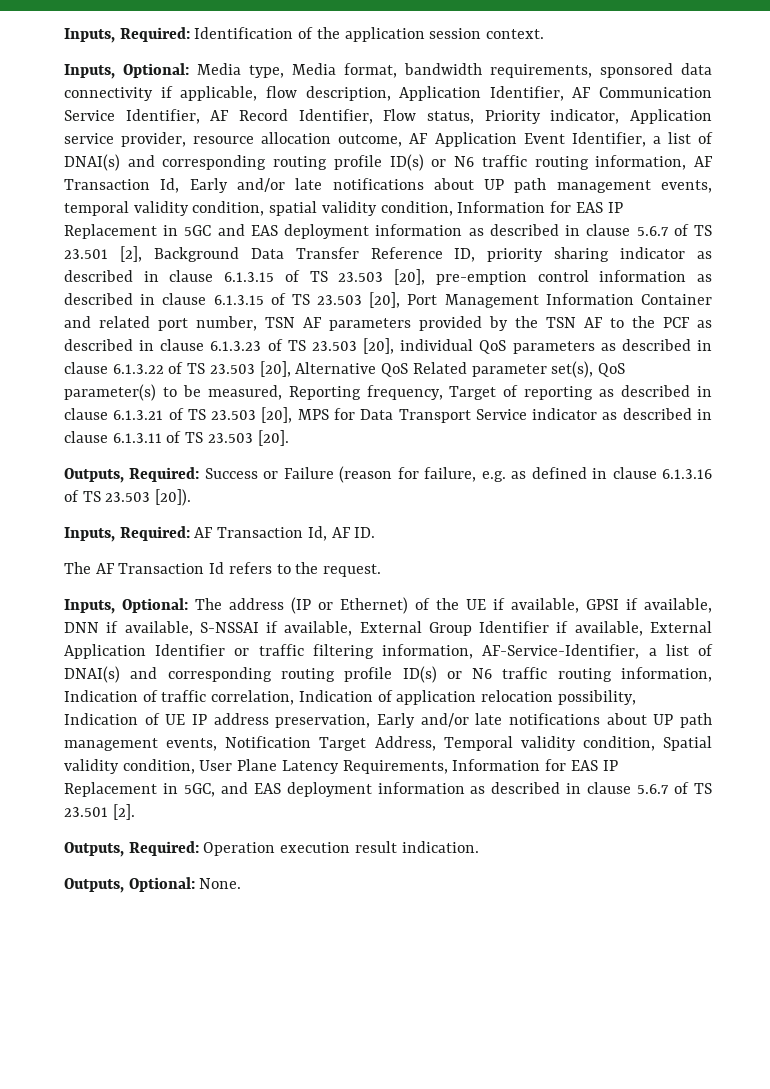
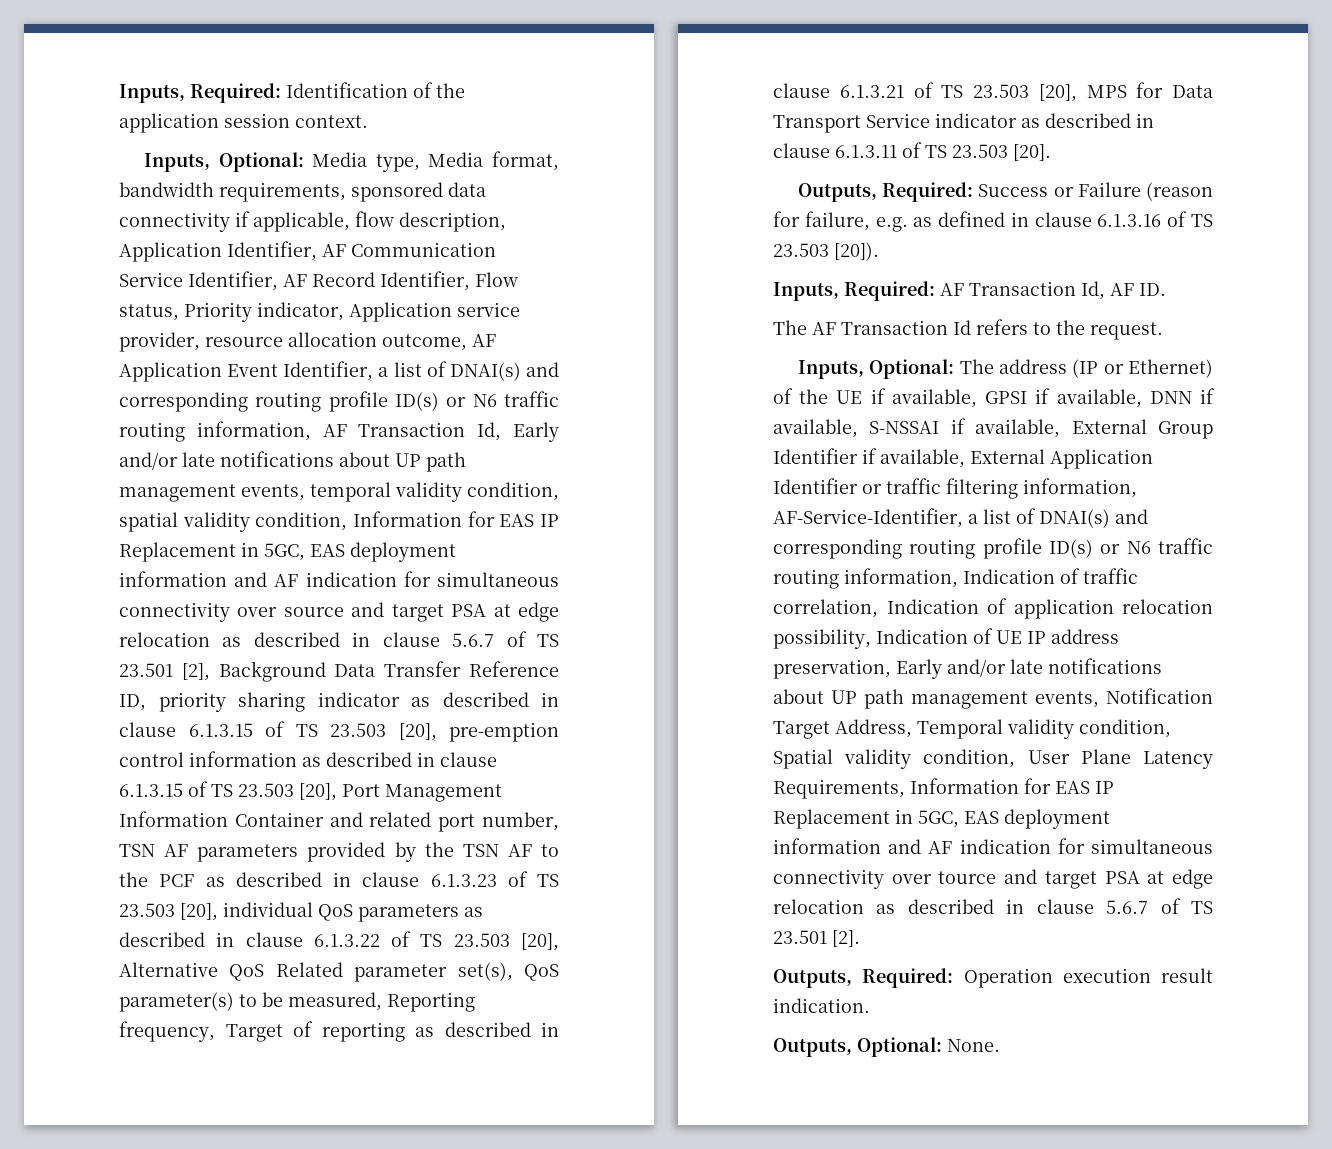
- Media type, Media format, bandwidth requirements, sponsored data connectivity if applicable, flow description, Application Identifier, AF Communication Service Identifier, AF Record Identifier, Flow status, Priority indicator, Application service provider, resource allocation outcome, AF Application Event Identifier, a list of DNAI(s) and corresponding routing profile ID(s) or N6 traffic routing information, AF Transaction Id, Early and/or late notifications about UP path management events, temporal validity condition, spatial validity condition, Information for EAS IP Replacement in 5GC and EAS deployment information as described in clause 5.6.7 of TS 23.501 [2], Background Data Transfer Reference ID, priority sharing indicator as described in clause 6.1.3.15 of TS 23.503 [20], pre-emption control information as described in clause 6.1.3.15 of TS 23.503 [20], Port Management Information Container and related port number, TSN AF parameters provided by the TSN AF to the PCF as described in clause 6.1.3.23 of TS 23.503 [20], individual QoS parameters as described in clause 6.1.3.22 of TS 23.503 [20], Alternative QoS Related parameter set(s), QoS parameter(s) to be measured, Reporting frequency, Target of reporting as described in clause 6.1.3.21 of TS 23.503 [20], MPS for Data Transport Service indicator as described in clause 6.1.3.11 of TS 23.503 [20].
+ Media type, Media format, bandwidth requirements, sponsored data connectivity if applicable, flow description, Application Identifier, AF Communication Service Identifier, AF Record Identifier, Flow status, Priority indicator, Application service provider, resource allocation outcome, AF Application Event Identifier, a list of DNAI(s) and corresponding routing profile ID(s) or N6 traffic routing information, AF Transaction Id, Early and/or late notifications about UP path management events, temporal validity condition, spatial validity condition, Information for EAS IP Replacement in 5GC, EAS deployment information and AF indication for simultaneous connectivity over source and target PSA at edge relocation as described in clause 5.6.7 of TS 23.501 [2], Background Data Transfer Reference ID, priority sharing indicator as described in clause 6.1.3.15 of TS 23.503 [20], pre-emption control information as described in clause 6.1.3.15 of TS 23.503 [20], Port Management Information Container and related port number, TSN AF parameters provided by the TSN AF to the PCF as described in clause 6.1.3.23 of TS 23.503 [20], individual QoS parameters as described in clause 6.1.3.22 of TS 23.503 [20], Alternative QoS Related parameter set(s), QoS parameter(s) to be measured, Reporting frequency, Target of reporting as described in clause 6.1.3.21 of TS 23.503 [20], MPS for Data Transport Service indicator as described in clause 6.1.3.11 of TS 23.503 [20].
- The address (IP or Ethernet) of the UE if available, GPSI if available, DNN if available, S-NSSAI if available, External Group Identifier if available, External Application Identifier or traffic filtering information, AF-Service-Identifier, a list of DNAI(s) and corresponding routing profile ID(s) or N6 traffic routing information, Indication of traffic correlation, Indication of application relocation possibility, Indication of UE IP address preservation, Early and/or late notifications about UP path management events, Notification Target Address, Temporal validity condition, Spatial validity condition, User Plane Latency Requirements, Information for EAS IP Replacement in 5GC, and EAS deployment information as described in clause 5.6.7 of TS 23.501 [2].
+ The address (IP or Ethernet) of the UE if available, GPSI if available, DNN if available, S-NSSAI if available, External Group Identifier if available, External Application Identifier or traffic filtering information, AF-Service-Identifier, a list of DNAI(s) and corresponding routing profile ID(s) or N6 traffic routing information, Indication of traffic correlation, Indication of application relocation possibility, Indication of UE IP address preservation, Early and/or late notifications about UP path management events, Notification Target Address, Temporal validity condition, Spatial validity condition, User Plane Latency Requirements, Information for EAS IP Replacement in 5GC, EAS deployment information and AF indication for simultaneous connectivity over tource and target PSA at edge relocation as described in clause 5.6.7 of TS 23.501 [2].

